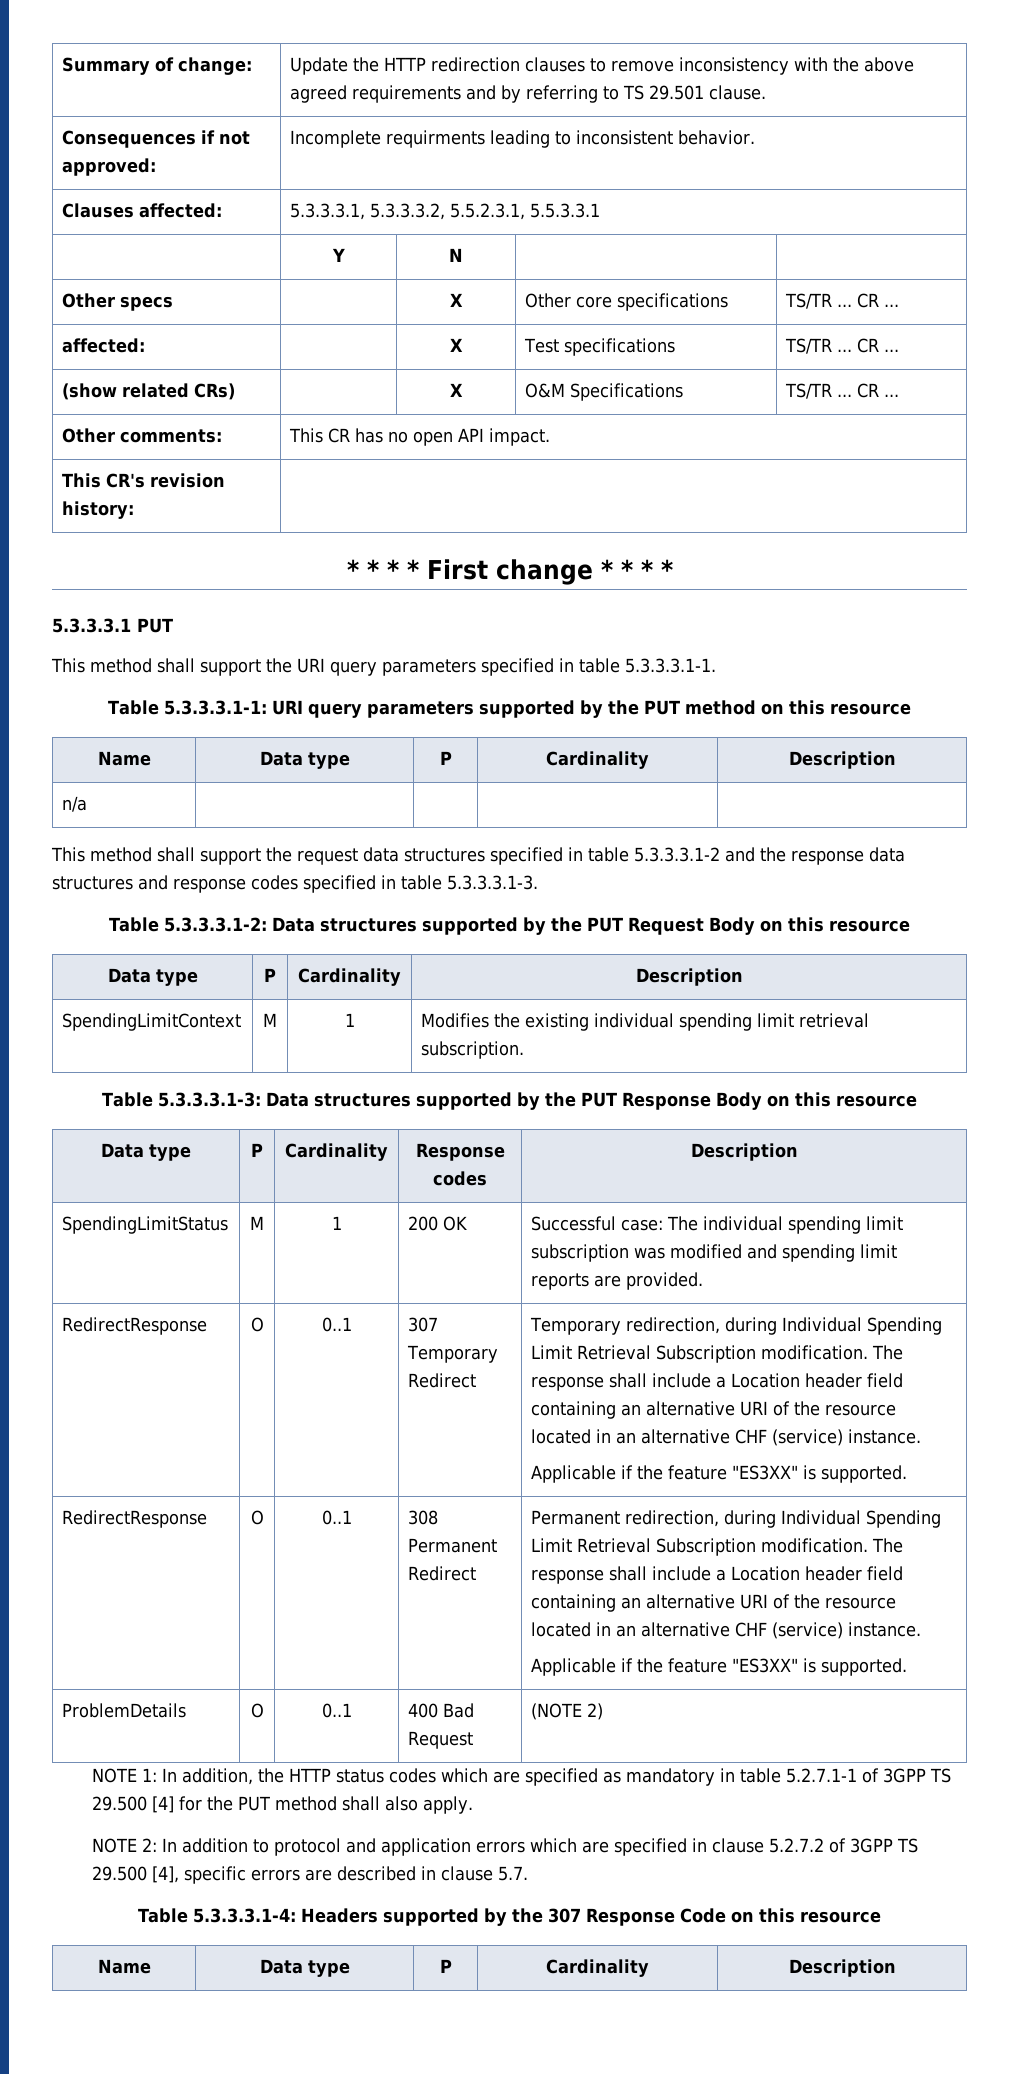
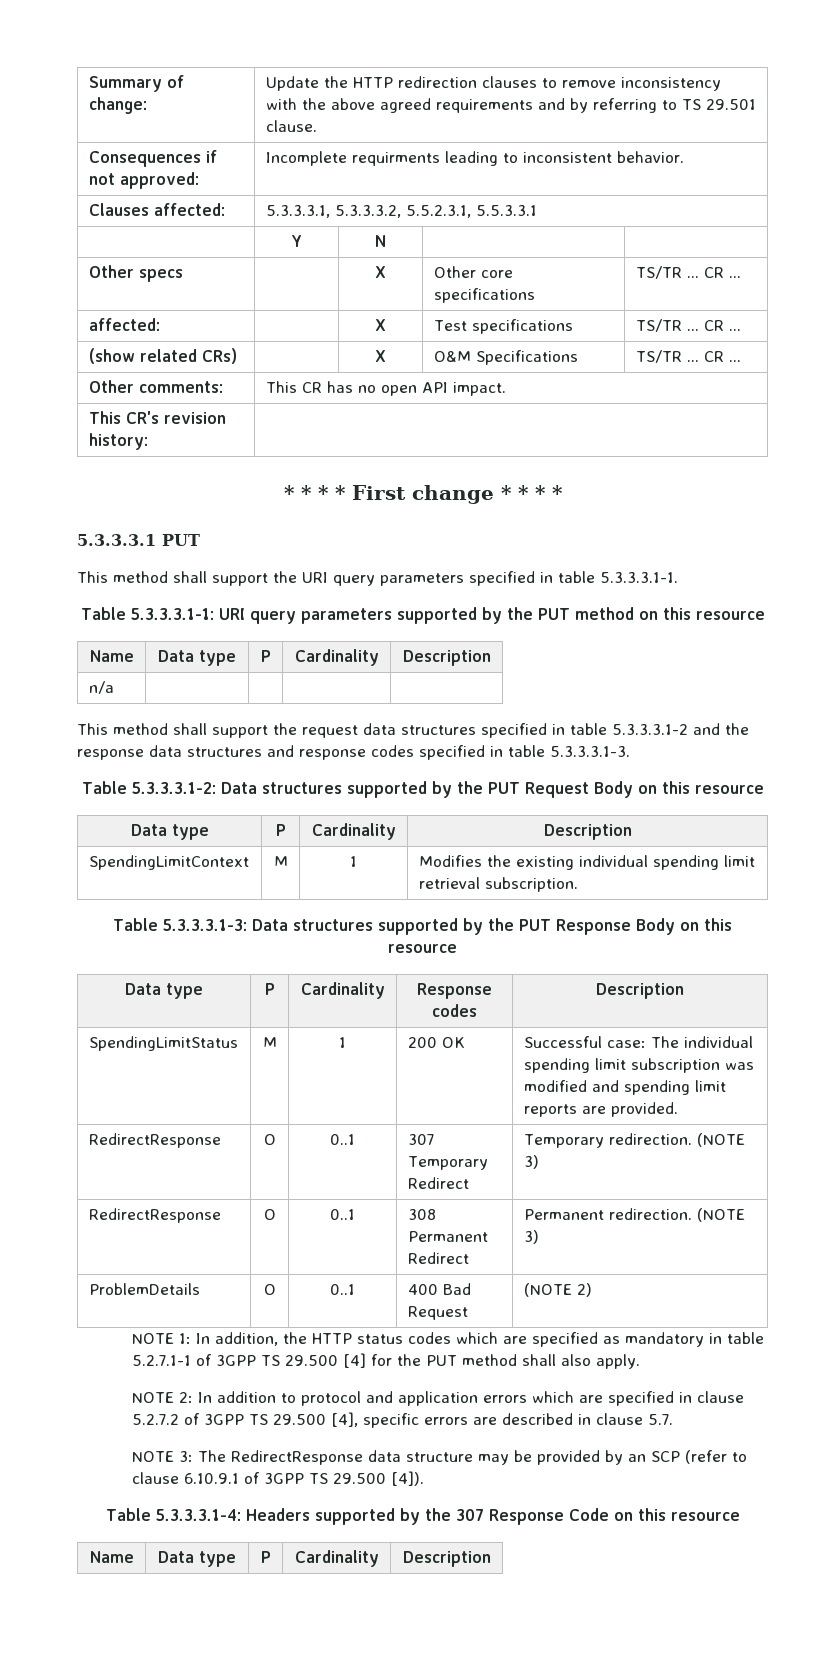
- Temporary redirection, during Individual Spending Limit Retrieval Subscription modification. The response shall include a Location header field containing an alternative URI of the resource located in an alternative CHF (service) instance.
- Applicable if the feature "ES3XX" is supported.
+ Temporary redirection. (NOTE 3)
- Permanent redirection, during Individual Spending Limit Retrieval Subscription modification. The response shall include a Location header field containing an alternative URI of the resource located in an alternative CHF (service) instance.
- Applicable if the feature "ES3XX" is supported.
+ Permanent redirection. (NOTE 3)
+ NOTE 3: The RedirectResponse data structure may be provided by an SCP (refer to clause 6.10.9.1 of 3GPP TS 29.500 [4]).

